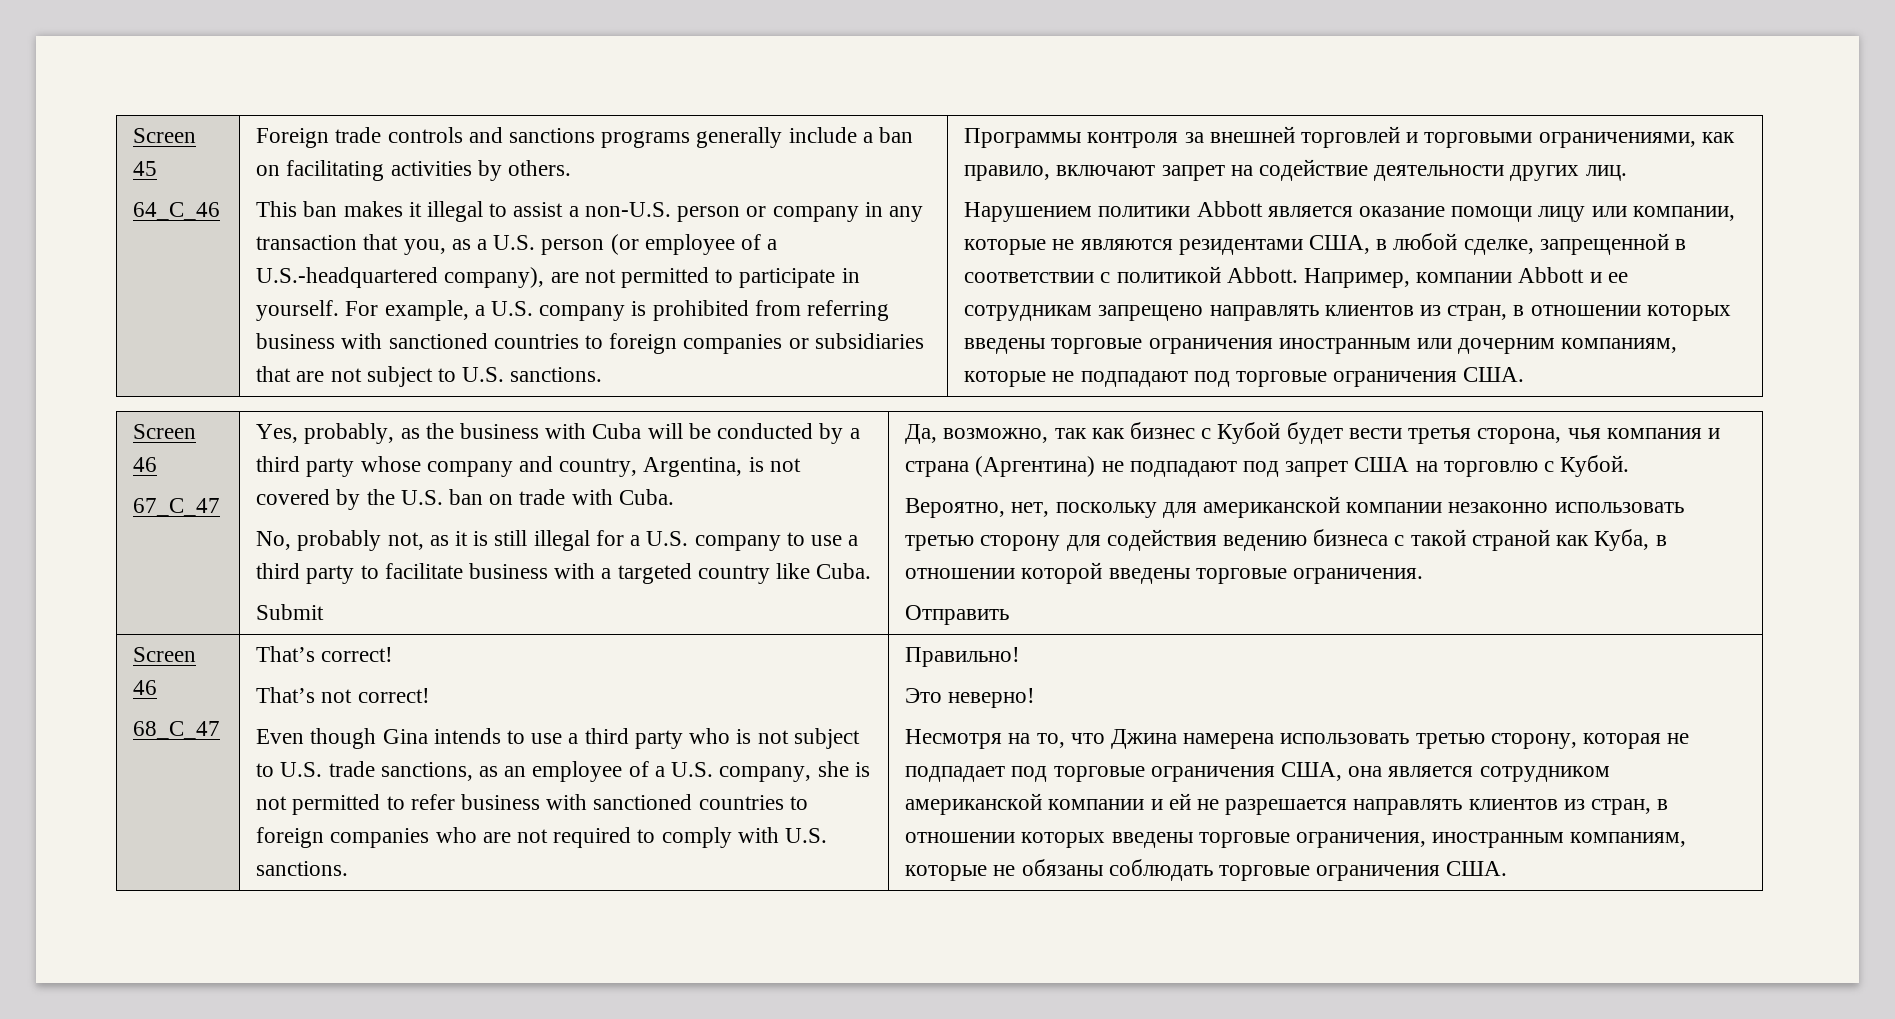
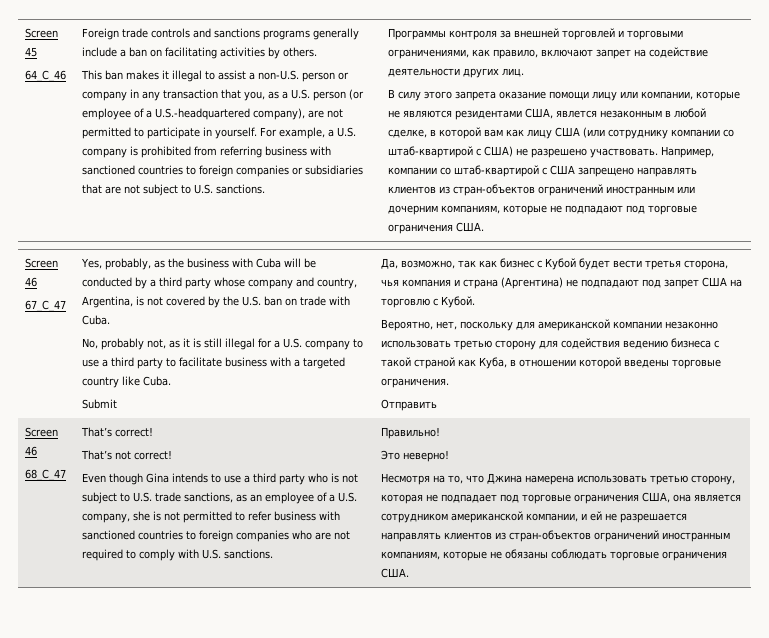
- Нарушением политики Abbott является оказание помощи лицу или компании, которые не являются резидентами США, в любой сделке, запрещенной в соответствии с политикой Abbott. Например, компании Abbott и ее сотрудникам запрещено направлять клиентов из стран, в отношении которых введены торговые ограничения иностранным или дочерним компаниям, которые не подпадают под торговые ограничения США.
+ В силу этого запрета оказание помощи лицу или компании, которые не являются резидентами США, явлется незаконным в любой сделке, в которой вам как лицу США (или сотруднику компании со штаб-квартирой с США) не разрешено участвовать. Например, компании со штаб-квартирой с США запрещено направлять клиентов из стран-объектов ограничений иностранным или дочерним компаниям, которые не подпадают под торговые ограничения США.
- Несмотря на то, что Джина намерена использовать третью сторону, которая не подпадает под торговые ограничения США, она является сотрудником американской компании и ей не разрешается направлять клиентов из стран, в отношении которых введены торговые ограничения, иностранным компаниям, которые не обязаны соблюдать торговые ограничения США.
+ Несмотря на то, что Джина намерена использовать третью сторону, которая не подпадает под торговые ограничения США, она является сотрудником американской компании, и ей не разрешается направлять клиентов из стран-объектов ограничений иностранным компаниям, которые не обязаны соблюдать торговые ограничения США.

